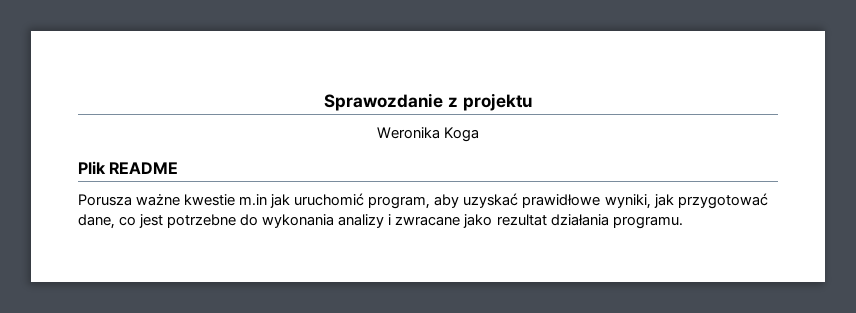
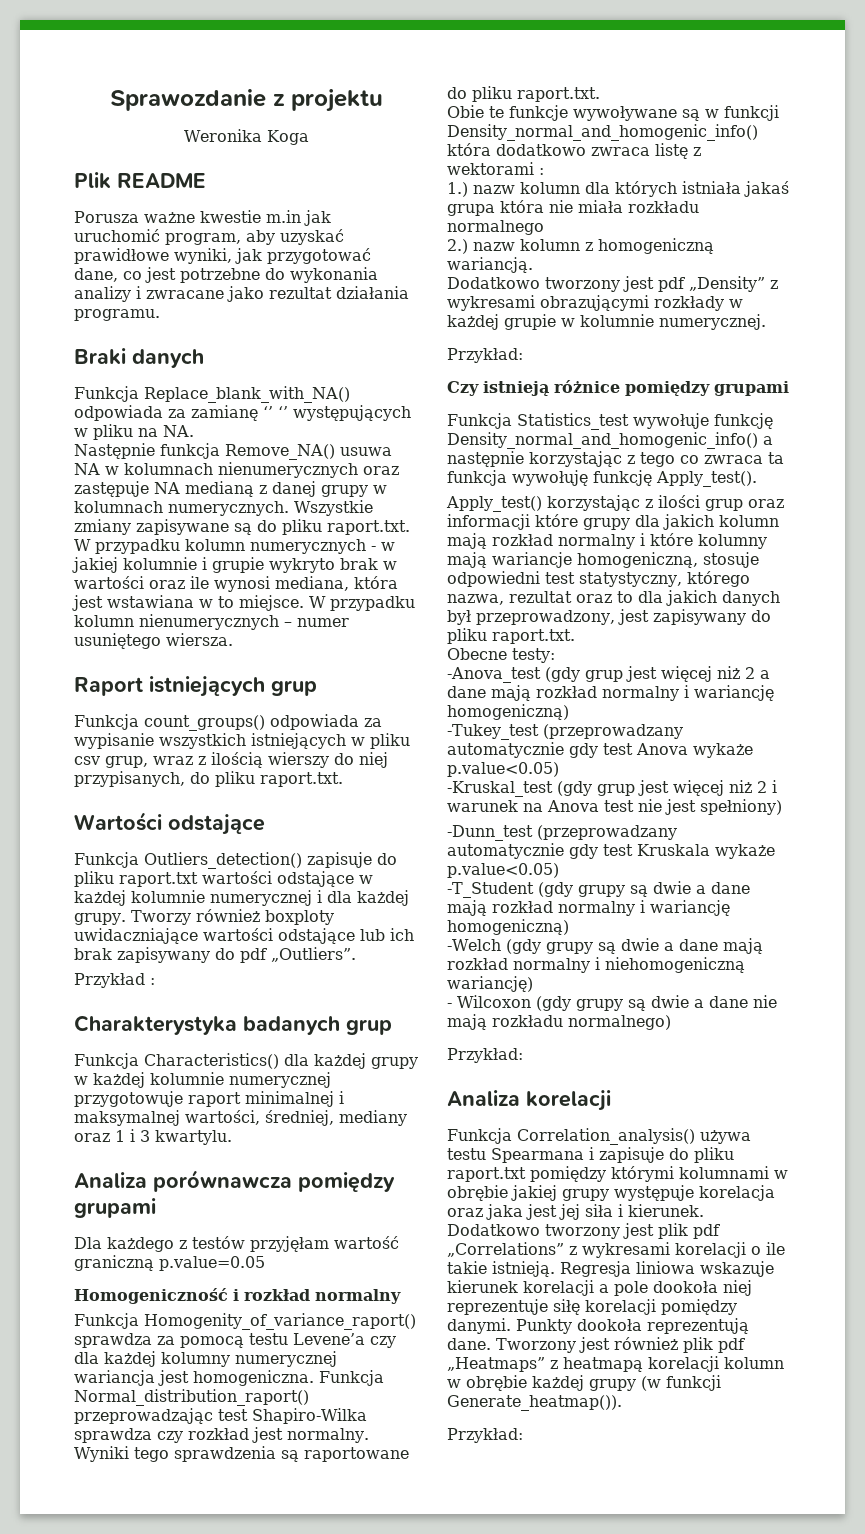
+ Braki danych
+ Funkcja Replace_blank_with_NA() odpowiada za zamianę ‘’ ‘’ występujących w pliku na NA.
+ Następnie funkcja Remove_NA() usuwa NA w kolumnach nienumerycznych oraz zastępuje NA medianą z danej grupy w kolumnach numerycznych. Wszystkie zmiany zapisywane są do pliku raport.txt. W przypadku kolumn numerycznych - w jakiej kolumnie i grupie wykryto brak w wartości oraz ile wynosi mediana, która jest wstawiana w to miejsce. W przypadku kolumn nienumerycznych – numer usuniętego wiersza.
+ Raport istniejących grup
+ Funkcja count_groups() odpowiada za wypisanie wszystkich istniejących w pliku csv grup, wraz z ilością wierszy do niej przypisanych, do pliku raport.txt.
+ Wartości odstające
+ Funkcja Outliers_detection() zapisuje do pliku raport.txt wartości odstające w każdej kolumnie numerycznej i dla każdej grupy. Tworzy również boxploty uwidaczniające wartości odstające lub ich brak zapisywany do pdf „Outliers”.
+ Przykład :
+ Charakterystyka badanych grup
+ Funkcja Characteristics() dla każdej grupy w każdej kolumnie numerycznej przygotowuje raport minimalnej i maksymalnej wartości, średniej, mediany oraz 1 i 3 kwartylu.
+ Analiza porównawcza pomiędzy grupami
+ Dla każdego z testów przyjęłam wartość graniczną p.value=0.05
+ Homogeniczność i rozkład normalny
+ Funkcja Homogenity_of_variance_raport() sprawdza za pomocą testu Levene’a czy dla każdej kolumny numerycznej wariancja jest homogeniczna. Funkcja Normal_distribution_raport() przeprowadzając test Shapiro-Wilka sprawdza czy rozkład jest normalny. Wyniki tego sprawdzenia są raportowane do pliku raport.txt.
+ Obie te funkcje wywoływane są w funkcji Density_normal_and_homogenic_info() która dodatkowo zwraca listę z wektorami :
+ 1.) nazw kolumn dla których istniała jakaś grupa która nie miała rozkładu normalnego
+ 2.) nazw kolumn z homogeniczną wariancją.
+ Dodatkowo tworzony jest pdf „Density” z wykresami obrazującymi rozkłady w każdej grupie w kolumnie numerycznej.
+ Przykład:
+ Czy istnieją różnice pomiędzy grupami
+ Funkcja Statistics_test wywołuje funkcję Density_normal_and_homogenic_info() a następnie korzystając z tego co zwraca ta funkcja wywołuję funkcję Apply_test().
+ Apply_test() korzystając z ilości grup oraz informacji które grupy dla jakich kolumn mają rozkład normalny i które kolumny mają wariancje homogeniczną, stosuje odpowiedni test statystyczny, którego nazwa, rezultat oraz to dla jakich danych był przeprowadzony, jest zapisywany do pliku raport.txt.
+ Obecne testy:
+ -Anova_test (gdy grup jest więcej niż 2 a dane mają rozkład normalny i wariancję homogeniczną)
+ -Tukey_test (przeprowadzany automatycznie gdy test Anova wykaże p.value<0.05)
+ -Kruskal_test (gdy grup jest więcej niż 2 i warunek na Anova test nie jest spełniony)
+ -Dunn_test (przeprowadzany automatycznie gdy test Kruskala wykaże p.value<0.05)
+ -T_Student (gdy grupy są dwie a dane mają rozkład normalny i wariancję homogeniczną)
+ -Welch (gdy grupy są dwie a dane mają rozkład normalny i niehomogeniczną wariancję)
+ - Wilcoxon (gdy grupy są dwie a dane nie mają rozkładu normalnego)
+ Przykład:
+ Analiza korelacji
+ Funkcja Correlation_analysis() używa testu Spearmana i zapisuje do pliku raport.txt pomiędzy którymi kolumnami w obrębie jakiej grupy występuje korelacja oraz jaka jest jej siła i kierunek. Dodatkowo tworzony jest plik pdf „Correlations” z wykresami korelacji o ile takie istnieją. Regresja liniowa wskazuje kierunek korelacji a pole dookoła niej reprezentuje siłę korelacji pomiędzy danymi. Punkty dookoła reprezentują dane. Tworzony jest również plik pdf „Heatmaps” z heatmapą korelacji kolumn w obrębie każdej grupy (w funkcji Generate_heatmap()).
+ Przykład:

